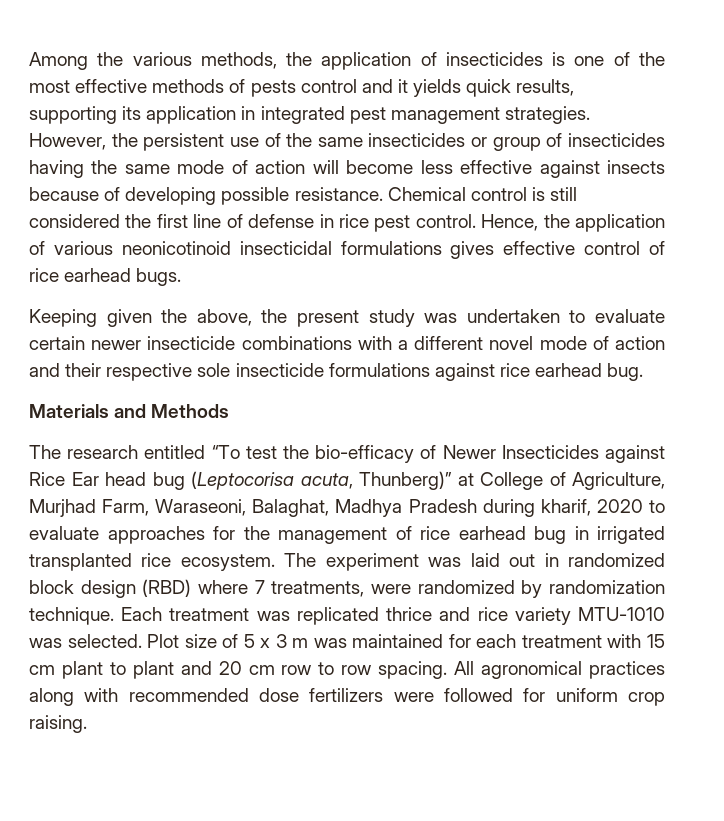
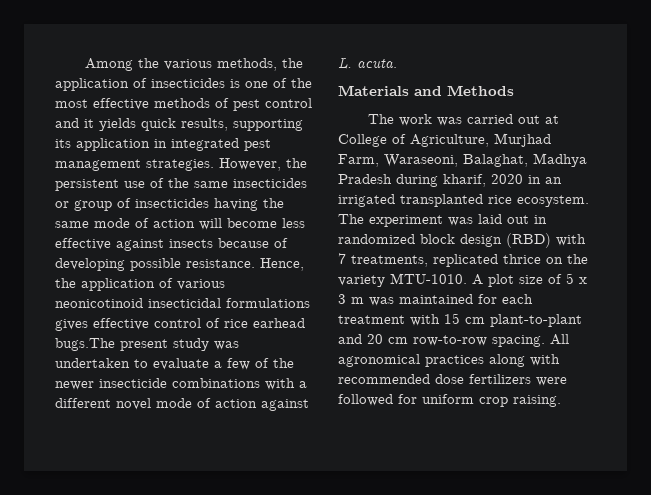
- Among the various methods, the application of insecticides is one of the most effective methods of pests control and it yields quick results, supporting its application in integrated pest management strategies.
+ Among the various methods, the application of insecticides is one of the most effective methods of pest control and it yields quick results, supporting its application in integrated pest management strategies.
- Chemical control is still considered the first line of defense in rice pest control.
- Hence, the application of various neonicotinoid insecticidal formulations gives effective control of rice earhead bugs.
- Keeping given the above, the present study was undertaken to evaluate certain newer insecticide combinations with a different novel mode of action and their respective sole insecticide formulations against rice earhead bug.
+ Hence, the application of various neonicotinoid insecticidal formulations gives effective control of rice earhead bugs.The present study was undertaken to evaluate a few of the newer insecticide combinations with a different novel mode of action against L. acuta.
  Materials and Methods
- The research entitled “To test the bio-efficacy of Newer Insecticides against Rice Ear head bug (Leptocorisa acuta, Thunberg)” at College of Agriculture, Murjhad Farm, Waraseoni, Balaghat, Madhya Pradesh during kharif, 2020 to evaluate approaches for the management of rice earhead bug in irrigated transplanted rice ecosystem.
+ The work was carried out at College of Agriculture, Murjhad Farm, Waraseoni, Balaghat, Madhya Pradesh during kharif, 2020 in an irrigated transplanted rice ecosystem.
- The experiment was laid out in randomized block design (RBD) where 7 treatments, were randomized by randomization technique. Each treatment was replicated thrice and rice variety MTU-1010 was selected. Plot size of 5 x 3 m was maintained for each treatment with 15 cm plant to plant and 20 cm row to row spacing.
+ The experiment was laid out in randomized block design (RBD) with 7 treatments, replicated thrice on the variety MTU-1010. A plot size of 5 x 3 m was maintained for each treatment with 15 cm plant-to-plant and 20 cm row-to-row spacing.

